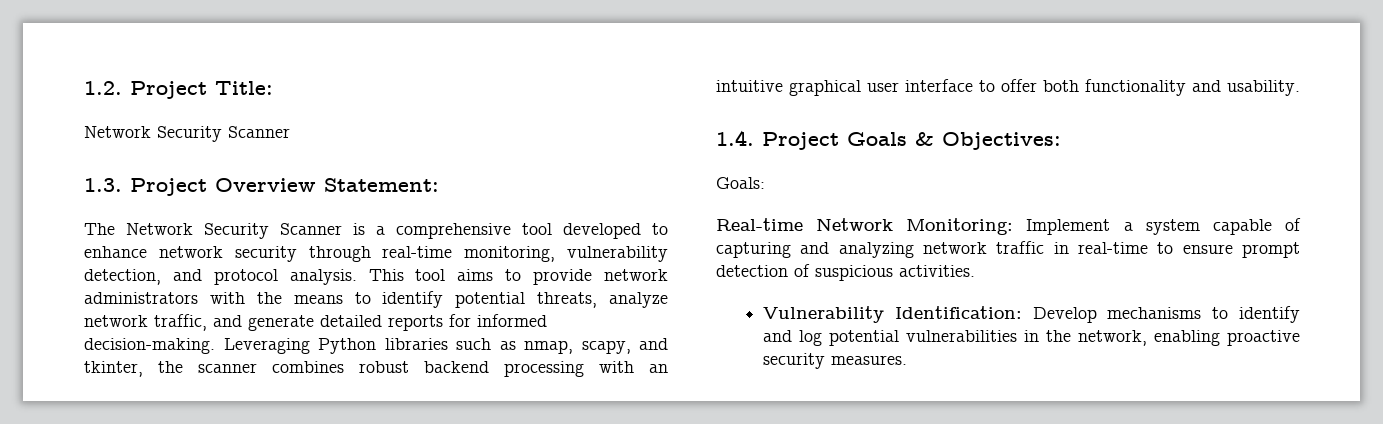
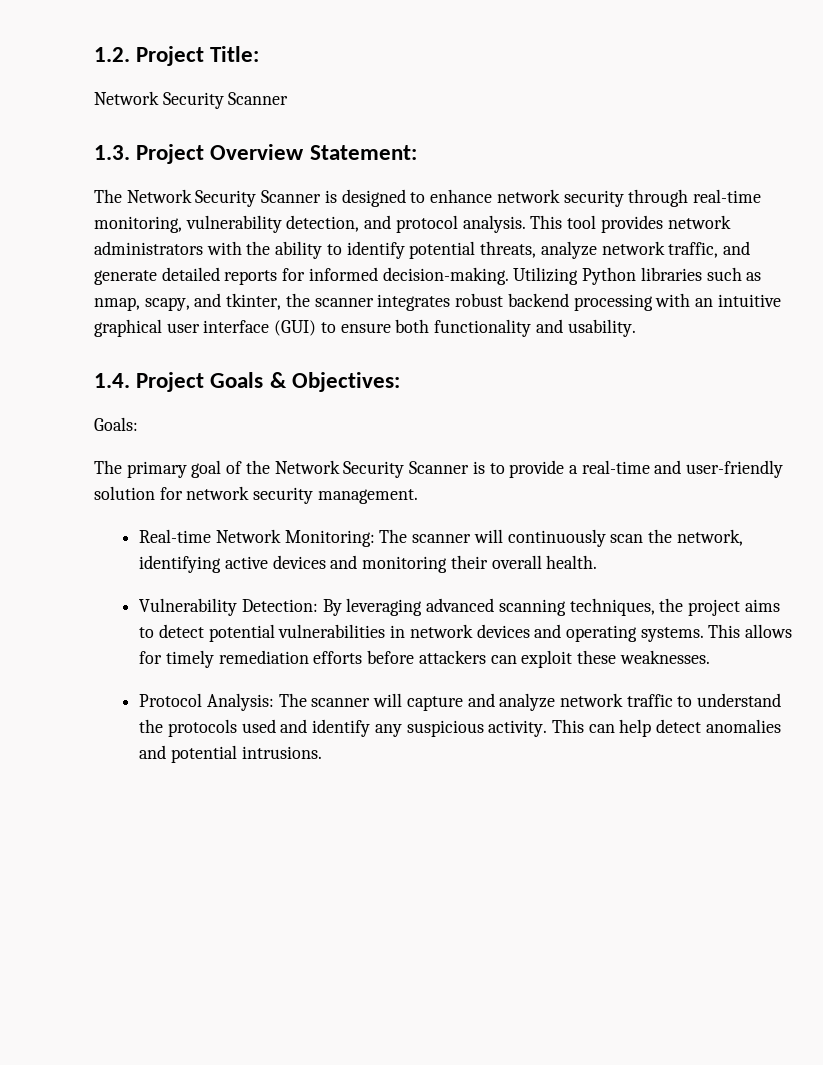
- The Network Security Scanner is a comprehensive tool developed to enhance network security through real-time monitoring, vulnerability detection, and protocol analysis.
+ The Network Security Scanner is designed to enhance network security through real-time monitoring, vulnerability detection, and protocol analysis.
- This tool aims to provide network administrators with the means to identify potential threats, analyze network traffic, and generate detailed reports for informed decision-making.
+ This tool provides network administrators with the ability to identify potential threats, analyze network traffic, and generate detailed reports for informed decision-making.
- Leveraging Python libraries such as nmap, scapy, and tkinter, the scanner combines robust backend processing with an intuitive graphical user interface to offer both functionality and usability.
+ Utilizing Python libraries such as nmap, scapy, and tkinter, the scanner integrates robust backend processing with an intuitive graphical user interface (GUI) to ensure both functionality and usability.
- Real-time Network Monitoring: Implement a system capable of capturing and analyzing network traffic in real-time to ensure prompt detection of suspicious activities.
- Vulnerability Identification: Develop mechanisms to identify and log potential vulnerabilities in the network, enabling proactive security measures.
+ The primary goal of the Network Security Scanner is to provide a real-time and user-friendly solution for network security management.
+ Real-time Network Monitoring: The scanner will continuously scan the network, identifying active devices and monitoring their overall health.
+ Vulnerability Detection: By leveraging advanced scanning techniques, the project aims to detect potential vulnerabilities in network devices and operating systems. This allows for timely remediation efforts before attackers can exploit these weaknesses.
+ Protocol Analysis: The scanner will capture and analyze network traffic to understand the protocols used and identify any suspicious activity. This can help detect anomalies and potential intrusions.

